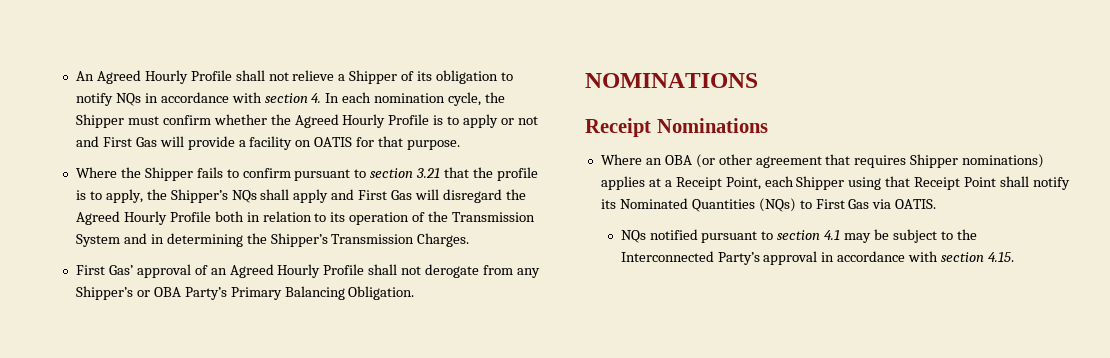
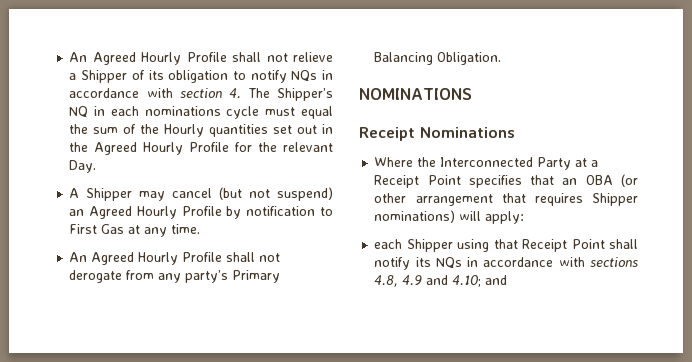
- An Agreed Hourly Profile shall not relieve a Shipper of its obligation to notify NQs in accordance with section 4. In each nomination cycle, the Shipper must confirm whether the Agreed Hourly Profile is to apply or not and First Gas will provide a facility on OATIS for that purpose.
- Where the Shipper fails to confirm pursuant to section 3.21 that the profile is to apply, the Shipper’s NQs shall apply and First Gas will disregard the Agreed Hourly Profile both in relation to its operation of the Transmission System and in determining the Shipper’s Transmission Charges.
- First Gas’ approval of an Agreed Hourly Profile shall not derogate from any Shipper’s or OBA Party’s Primary Balancing Obligation.
+ An Agreed Hourly Profile shall not relieve a Shipper of its obligation to notify NQs in accordance with section 4. The Shipper’s NQ in each nominations cycle must equal the sum of the Hourly quantities set out in the Agreed Hourly Profile for the relevant Day.
+ A Shipper may cancel (but not suspend) an Agreed Hourly Profile by notification to First Gas at any time.
+ An Agreed Hourly Profile shall not derogate from any party’s Primary Balancing Obligation.
- Where an OBA (or other agreement that requires Shipper nominations) applies at a Receipt Point, each Shipper using that Receipt Point shall notify its Nominated Quantities (NQs) to First Gas via OATIS.
- NQs notified pursuant to section 4.1 may be subject to the Interconnected Party’s approval in accordance with section 4.15.
+ Where the Interconnected Party at a Receipt Point specifies that an OBA (or other arrangement that requires Shipper nominations) will apply:
+ each Shipper using that Receipt Point shall notify its NQs in accordance with sections 4.8, 4.9 and 4.10; and

